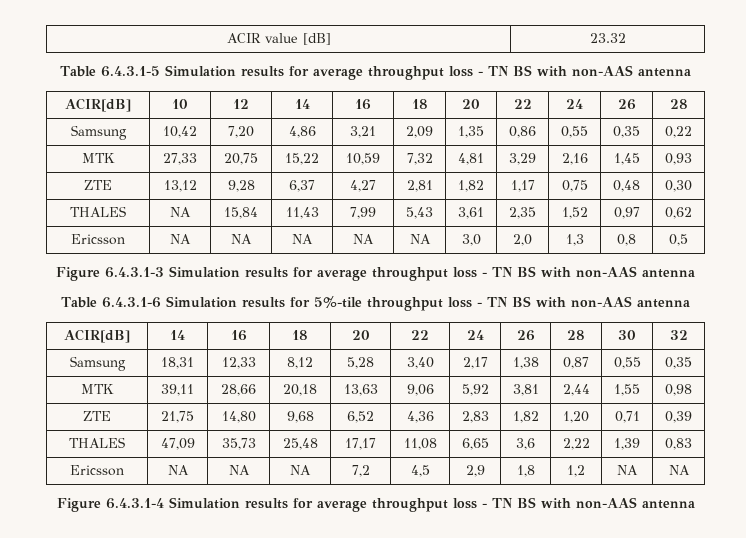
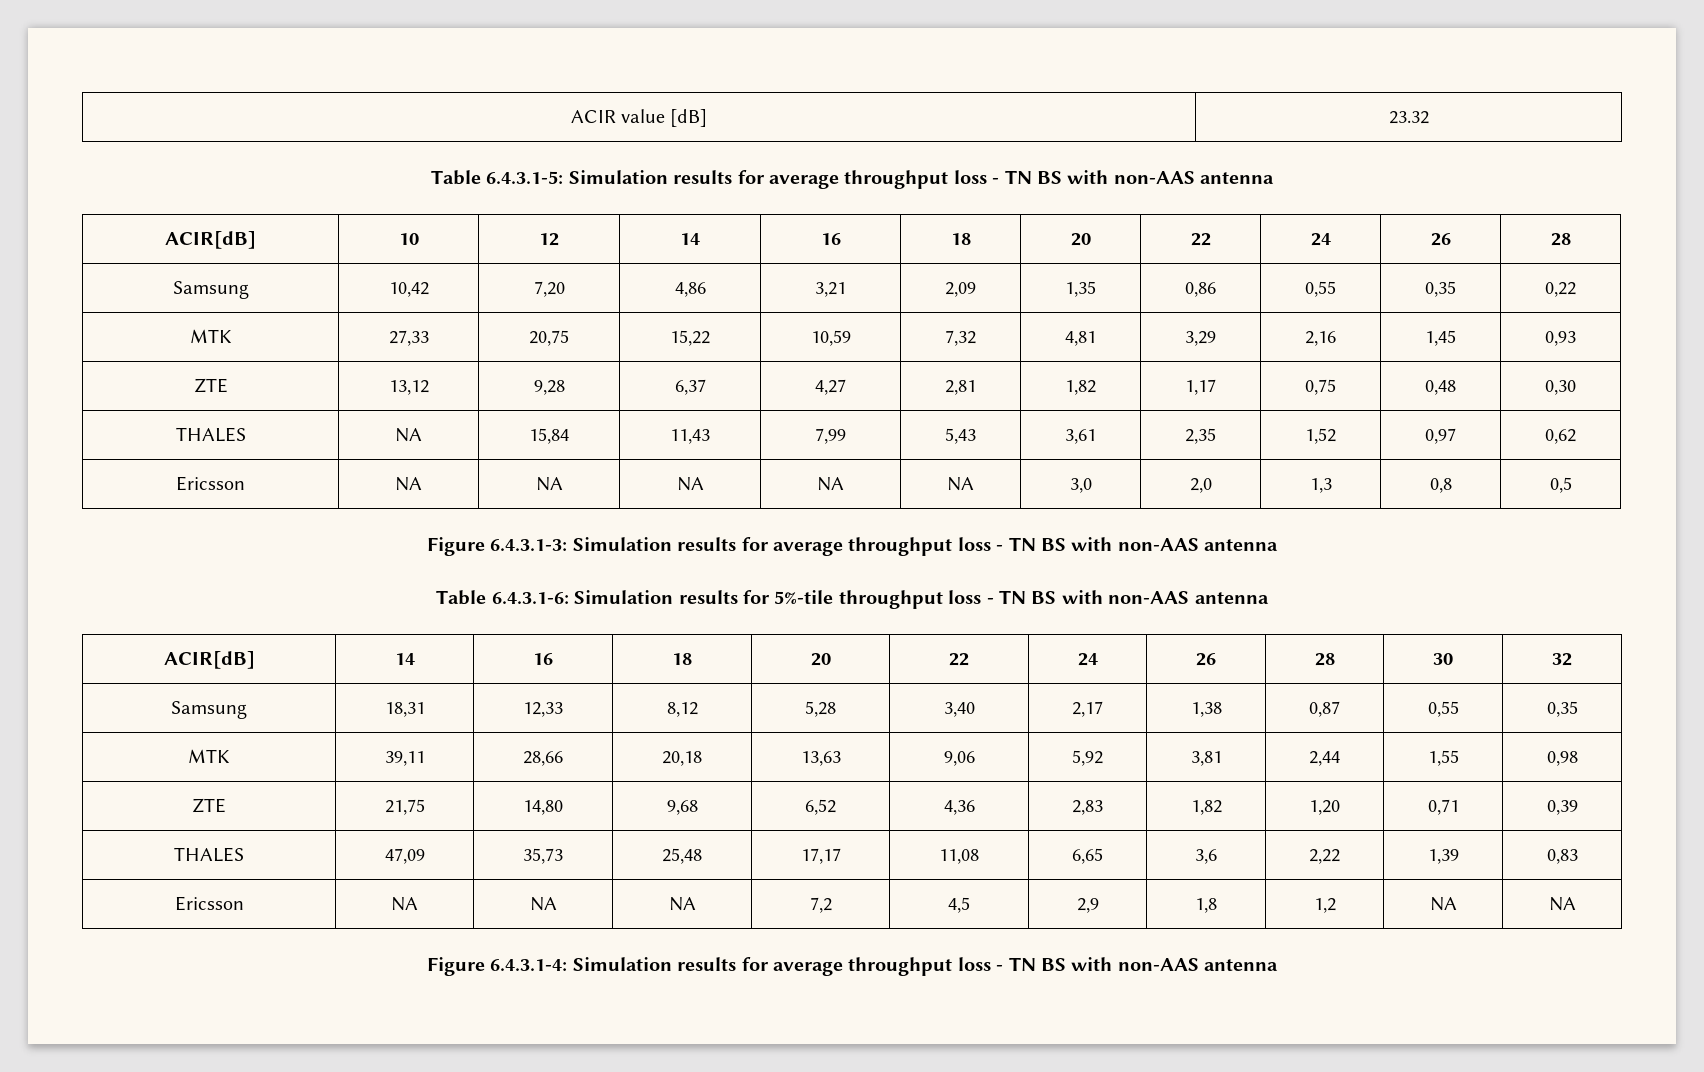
- Table 6.4.3.1-5 Simulation results for average throughput loss - TN BS with non-AAS antenna
+ Table 6.4.3.1-5: Simulation results for average throughput loss - TN BS with non-AAS antenna
- Figure 6.4.3.1-3 Simulation results for average throughput loss - TN BS with non-AAS antenna
+ Figure 6.4.3.1-3: Simulation results for average throughput loss - TN BS with non-AAS antenna
- Table 6.4.3.1-6 Simulation results for 5%-tile throughput loss - TN BS with non-AAS antenna
+ Table 6.4.3.1-6: Simulation results for 5%-tile throughput loss - TN BS with non-AAS antenna
- Figure 6.4.3.1-4 Simulation results for average throughput loss - TN BS with non-AAS antenna
+ Figure 6.4.3.1-4: Simulation results for average throughput loss - TN BS with non-AAS antenna

